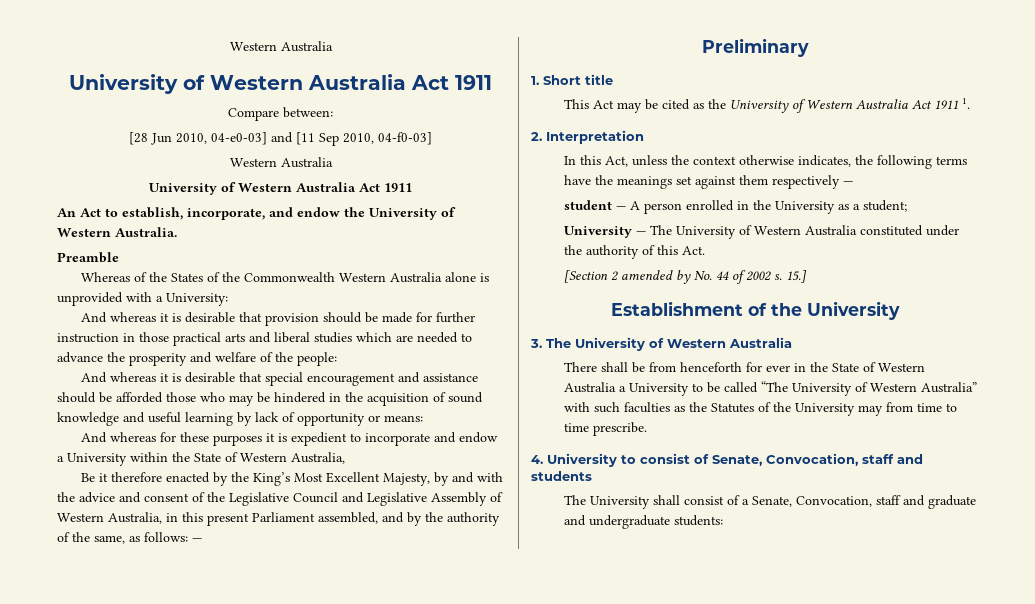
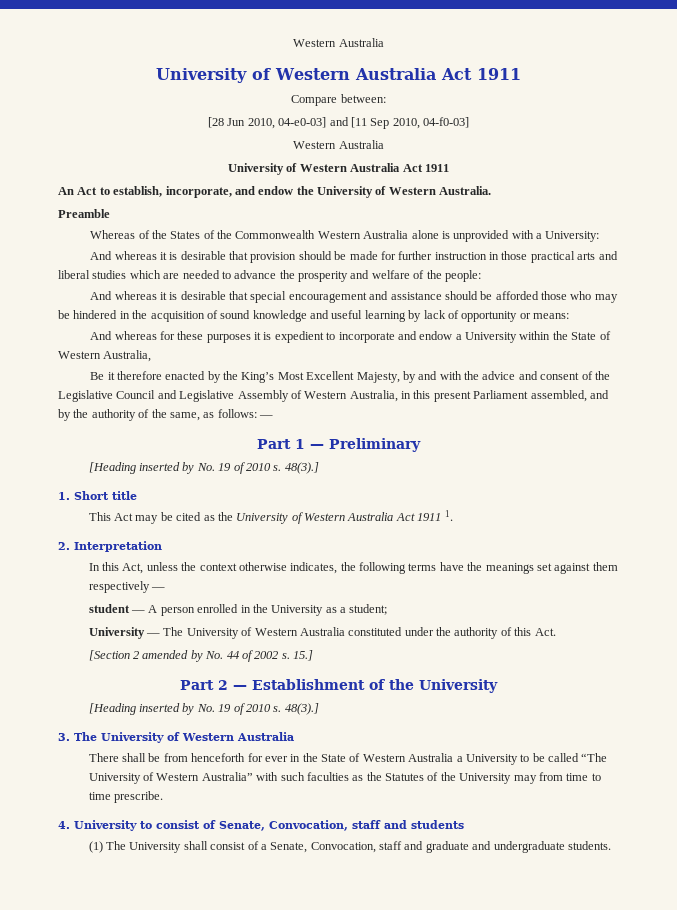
- Preliminary
+ Part 1 — Preliminary
+ [Heading inserted by No. 19 of 2010 s. 48(3).]
- Establishment of the University
+ Part 2 — Establishment of the University
+ [Heading inserted by No. 19 of 2010 s. 48(3).]
- The University shall consist of a Senate, Convocation, staff and graduate and undergraduate students:
+ (1) The University shall consist of a Senate, Convocation, staff and graduate and undergraduate students.

